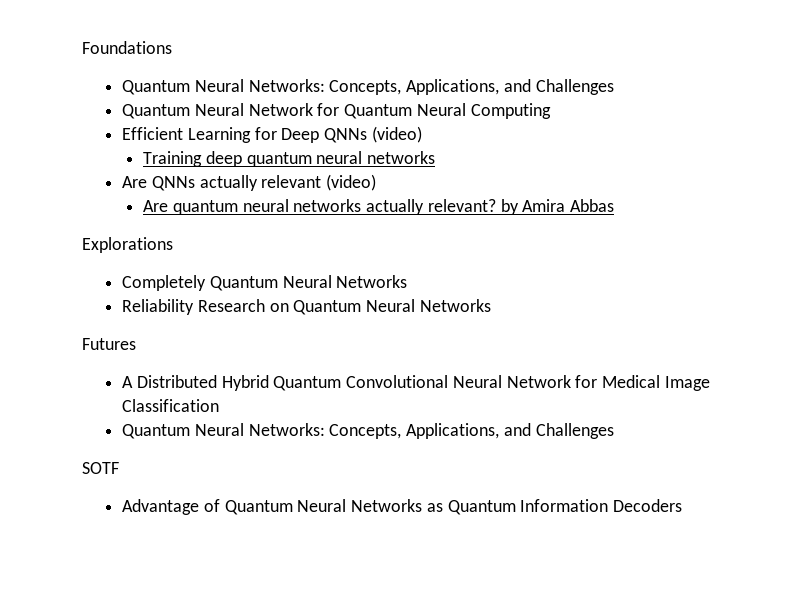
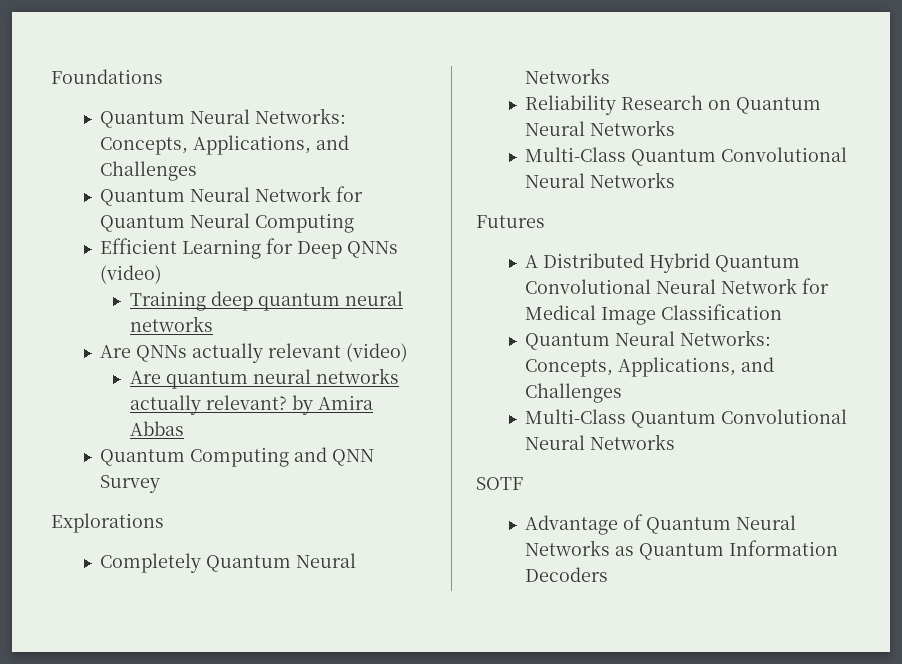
+ Quantum Computing and QNN Survey
  Reliability Research on Quantum Neural Networks
+ Multi-Class Quantum Convolutional Neural Networks
  A Distributed Hybrid Quantum Convolutional Neural Network for Medical Image Classification
  Quantum Neural Networks: Concepts, Applications, and Challenges
+ Multi-Class Quantum Convolutional Neural Networks

